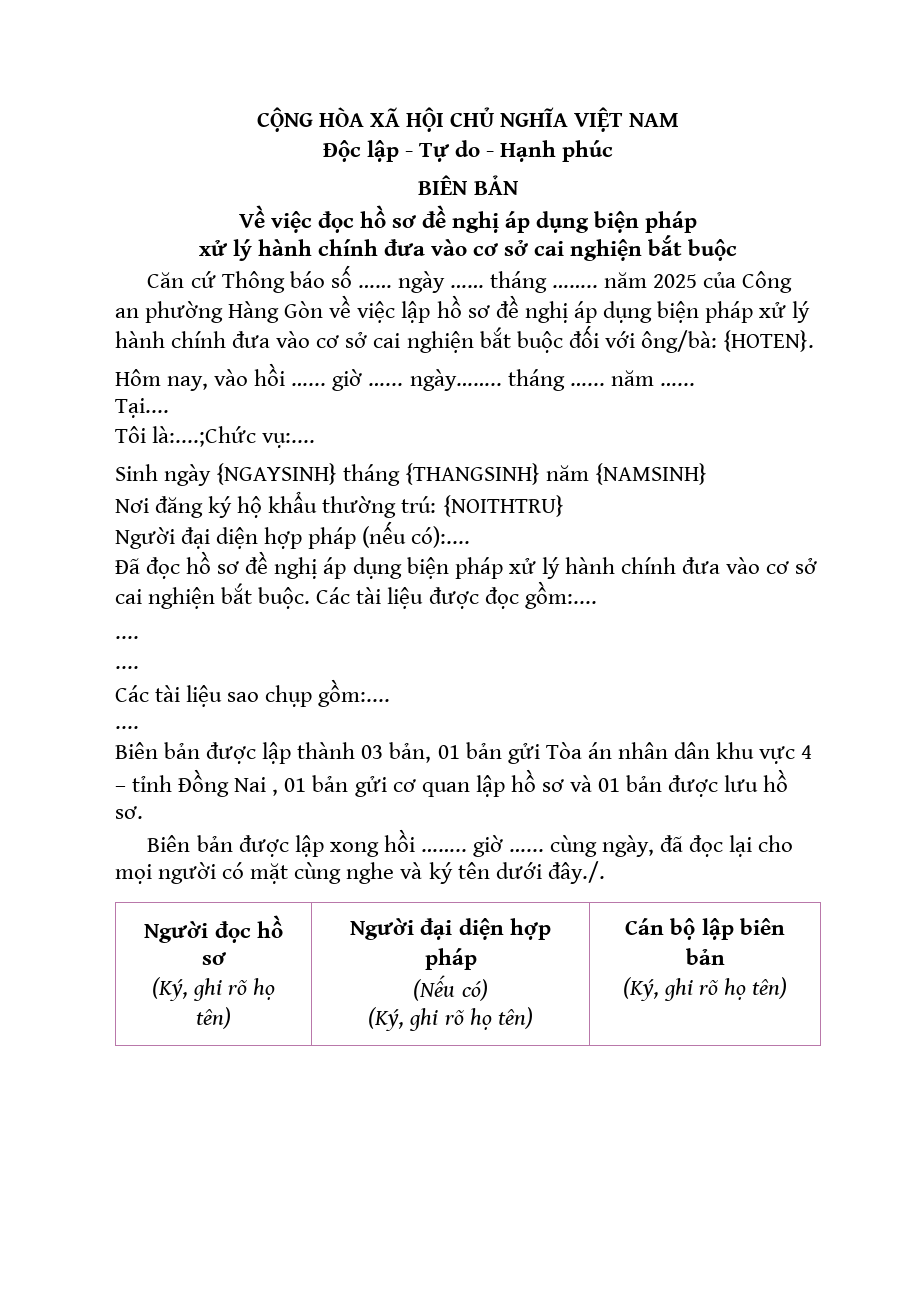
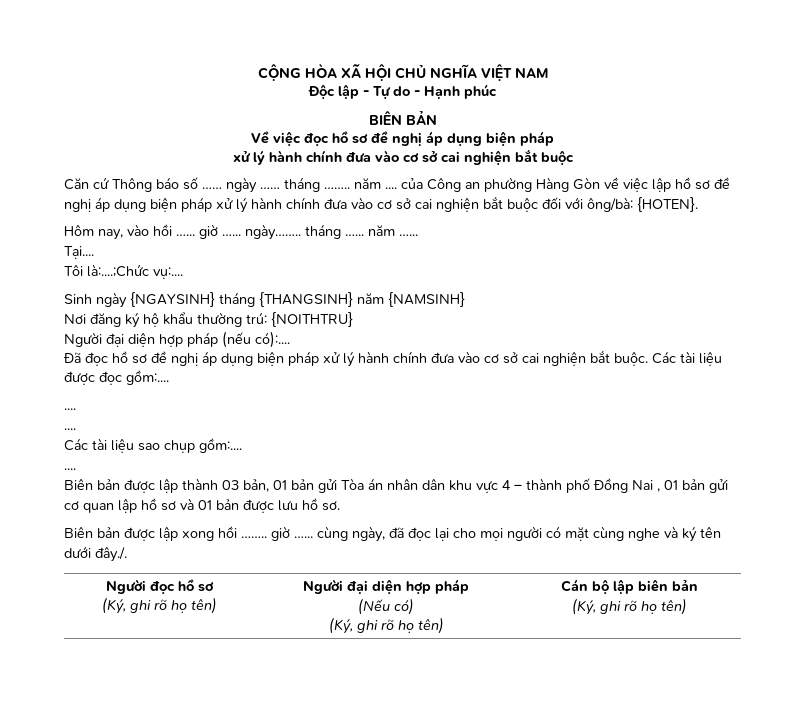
- Căn cứ Thông báo số …… ngày …… tháng …….. năm 2025 của Công an phường Hàng Gòn về việc lập hồ sơ đề nghị áp dụng biện pháp xử lý hành chính đưa vào cơ sở cai nghiện bắt buộc đối với ông/bà: {HOTEN}.
+ Căn cứ Thông báo số …… ngày …… tháng …….. năm .... của Công an phường Hàng Gòn về việc lập hồ sơ đề nghị áp dụng biện pháp xử lý hành chính đưa vào cơ sở cai nghiện bắt buộc đối với ông/bà: {HOTEN}.
- Biên bản được lập thành 03 bản, 01 bản gửi Tòa án nhân dân khu vực 4 – tỉnh Đồng Nai , 01 bản gửi cơ quan lập hồ sơ và 01 bản được lưu hồ sơ.
+ Biên bản được lập thành 03 bản, 01 bản gửi Tòa án nhân dân khu vực 4 – thành phố Đồng Nai , 01 bản gửi cơ quan lập hồ sơ và 01 bản được lưu hồ sơ.

